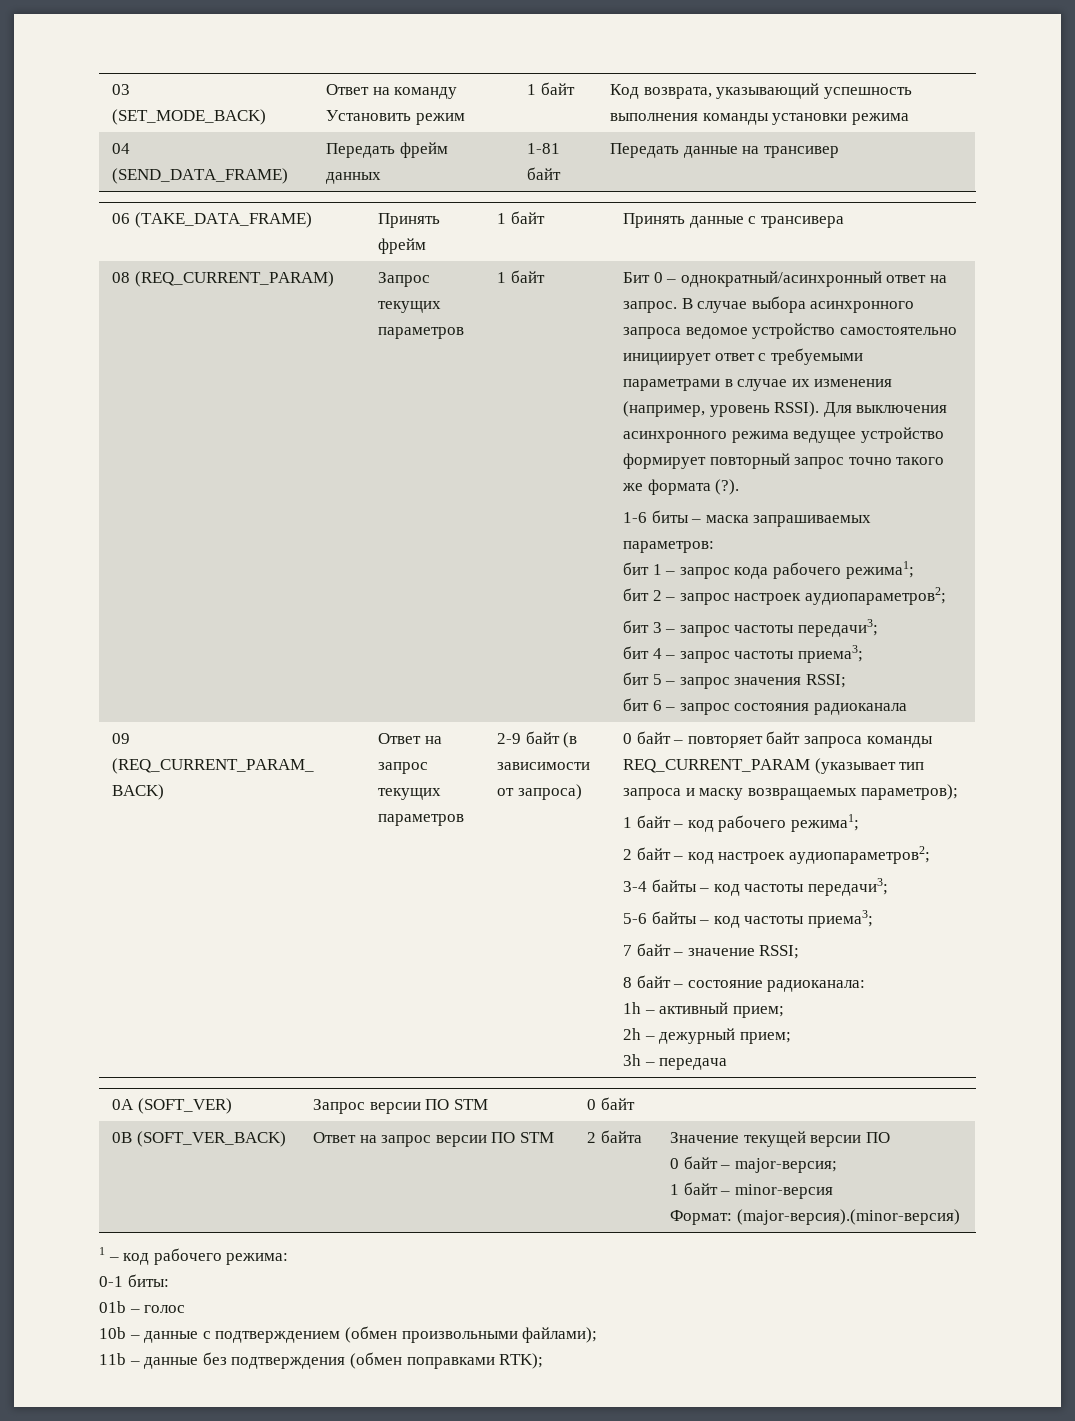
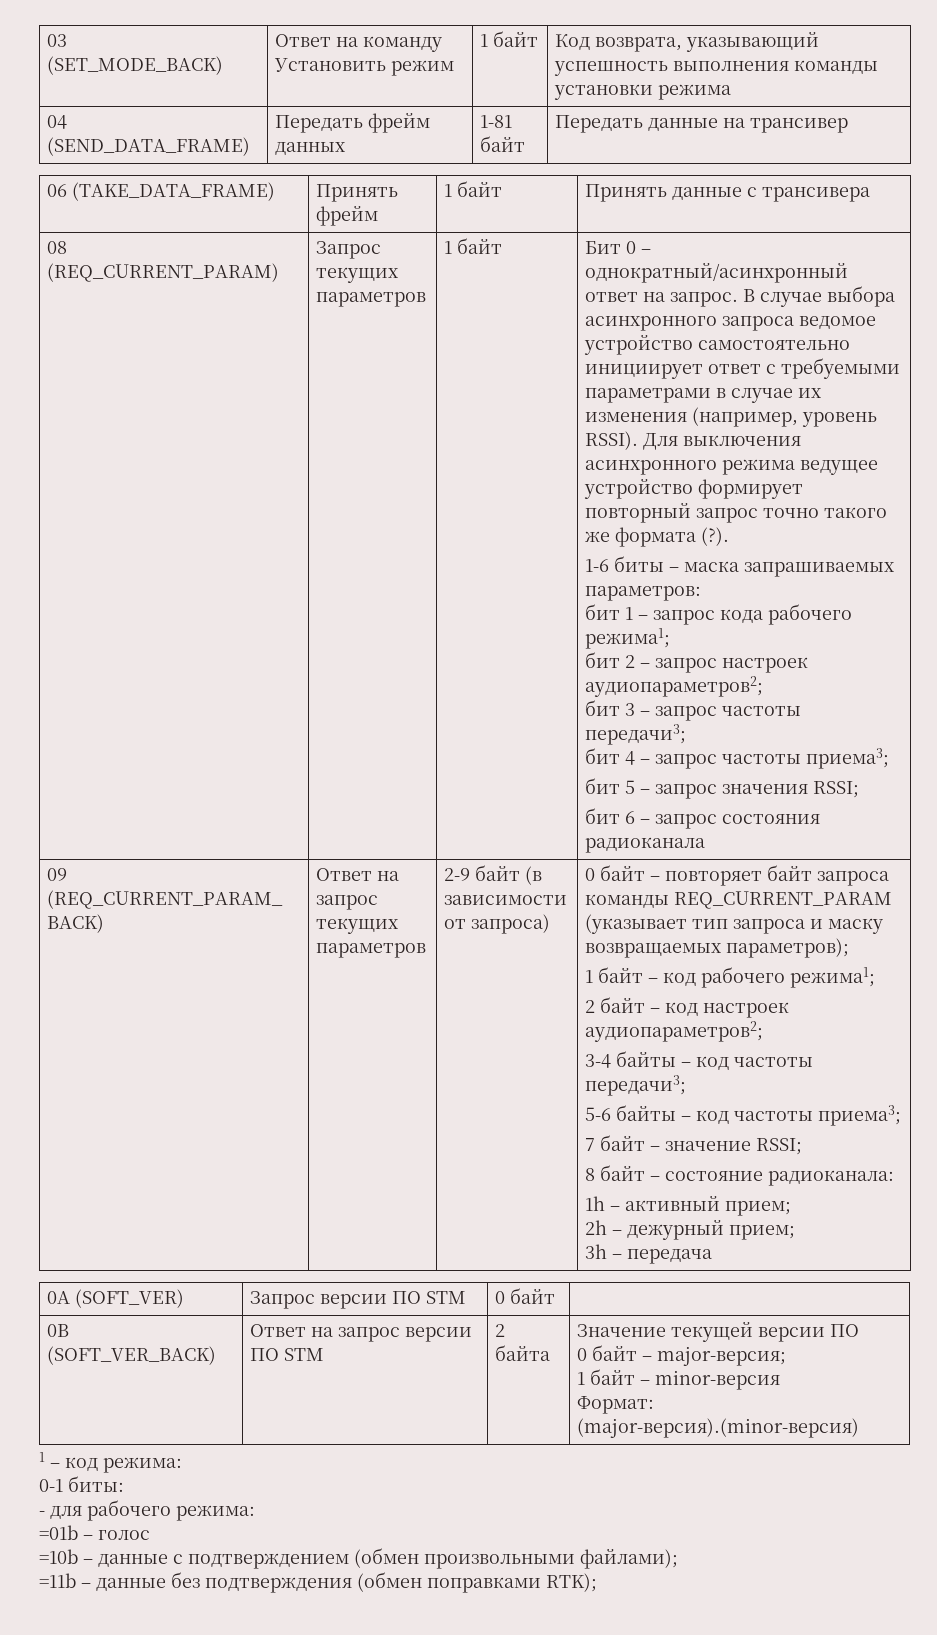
- 1 – код рабочего режима:
+ 1 – код режима:
- 01b – голос
+ - для рабочего режима:
+ =01b – голос
- 10b – данные с подтверждением (обмен произвольными файлами);
+ =10b – данные с подтверждением (обмен произвольными файлами);
- 11b – данные без подтверждения (обмен поправками RTK);
+ =11b – данные без подтверждения (обмен поправками RTK);

